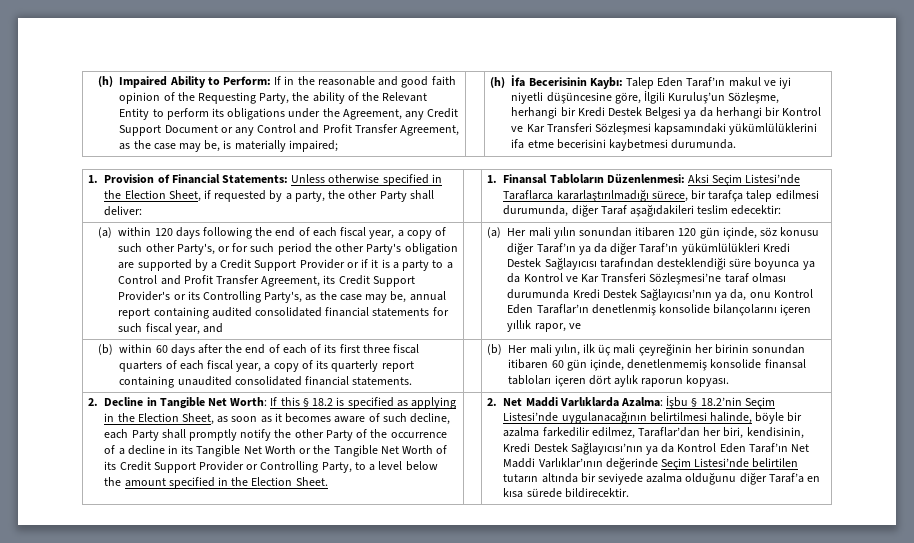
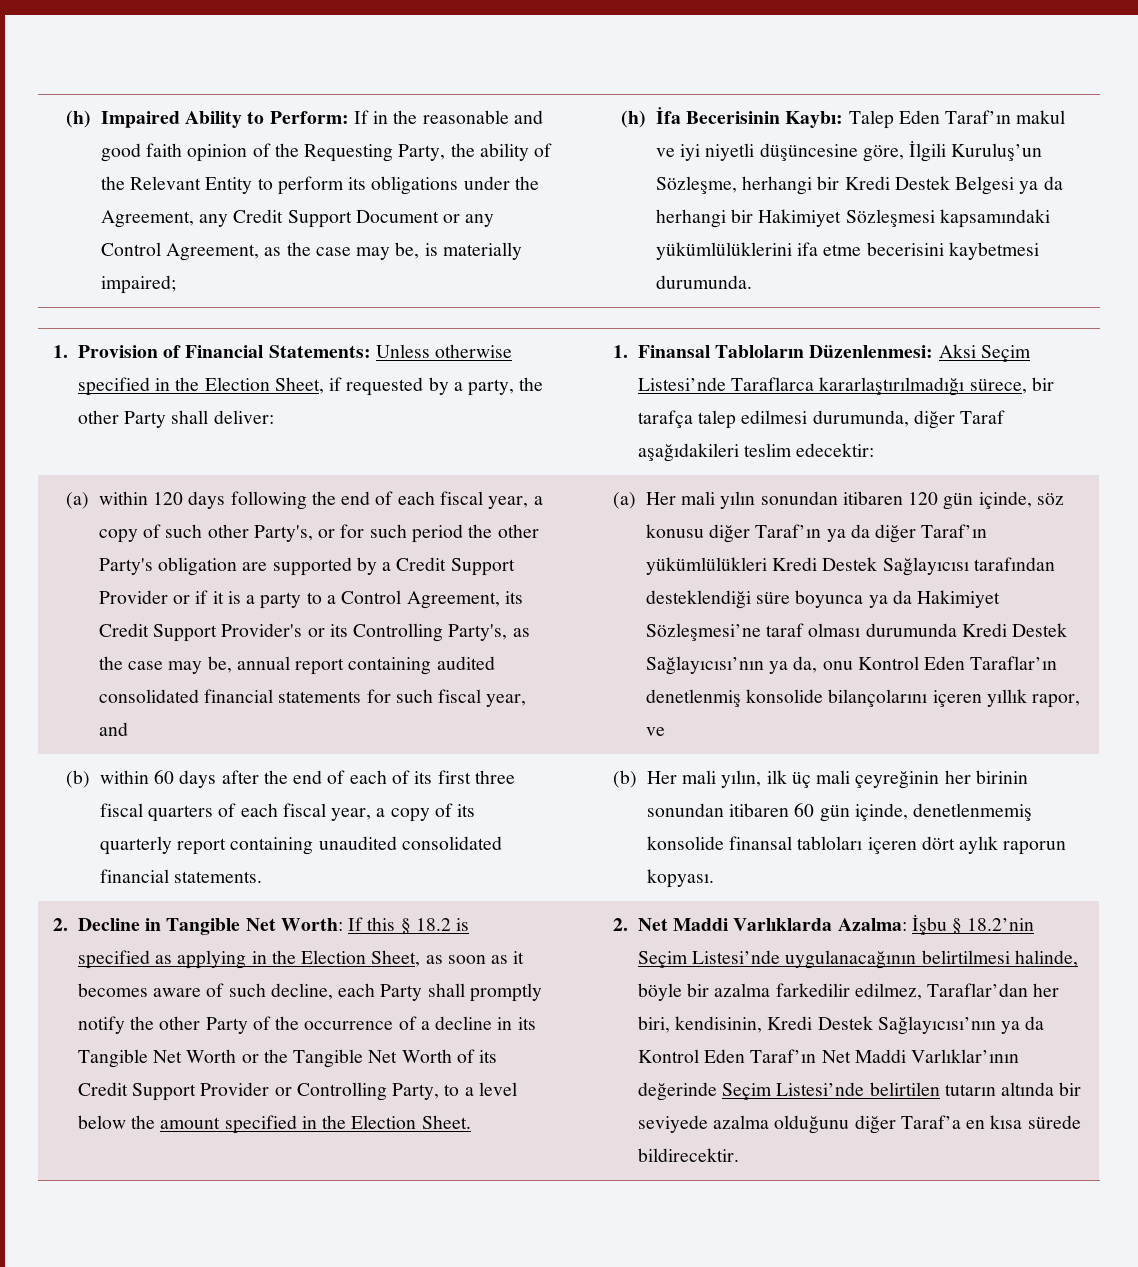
- (h) Impaired Ability to Perform: If in the reasonable and good faith opinion of the Requesting Party, the ability of the Relevant Entity to perform its obligations under the Agreement, any Credit Support Document or any Control and Profit Transfer Agreement, as the case may be, is materially impaired;
+ (h) Impaired Ability to Perform: If in the reasonable and good faith opinion of the Requesting Party, the ability of the Relevant Entity to perform its obligations under the Agreement, any Credit Support Document or any Control Agreement, as the case may be, is materially impaired;
- (h) İfa Becerisinin Kaybı: Talep Eden Taraf’ın makul ve iyi niyetli düşüncesine göre, İlgili Kuruluş’un Sözleşme, herhangi bir Kredi Destek Belgesi ya da herhangi bir Kontrol ve Kar Transferi Sözleşmesi kapsamındaki yükümlülüklerini ifa etme becerisini kaybetmesi durumunda.
+ (h) İfa Becerisinin Kaybı: Talep Eden Taraf’ın makul ve iyi niyetli düşüncesine göre, İlgili Kuruluş’un Sözleşme, herhangi bir Kredi Destek Belgesi ya da herhangi bir Hakimiyet Sözleşmesi kapsamındaki yükümlülüklerini ifa etme becerisini kaybetmesi durumunda.
- (a) within 120 days following the end of each fiscal year, a copy of such other Party's, or for such period the other Party's obligation are supported by a Credit Support Provider or if it is a party to a Control and Profit Transfer Agreement, its Credit Support Provider's or its Controlling Party's, as the case may be, annual report containing audited consolidated financial statements for such fiscal year, and
+ (a) within 120 days following the end of each fiscal year, a copy of such other Party's, or for such period the other Party's obligation are supported by a Credit Support Provider or if it is a party to a Control Agreement, its Credit Support Provider's or its Controlling Party's, as the case may be, annual report containing audited consolidated financial statements for such fiscal year, and
- (a) Her mali yılın sonundan itibaren 120 gün içinde, söz konusu diğer Taraf’ın ya da diğer Taraf’ın yükümlülükleri Kredi Destek Sağlayıcısı tarafından desteklendiği süre boyunca ya da Kontrol ve Kar Transferi Sözleşmesi’ne taraf olması durumunda Kredi Destek Sağlayıcısı’nın ya da, onu Kontrol Eden Taraflar’ın denetlenmiş konsolide bilançolarını içeren yıllık rapor, ve
+ (a) Her mali yılın sonundan itibaren 120 gün içinde, söz konusu diğer Taraf’ın ya da diğer Taraf’ın yükümlülükleri Kredi Destek Sağlayıcısı tarafından desteklendiği süre boyunca ya da Hakimiyet Sözleşmesi’ne taraf olması durumunda Kredi Destek Sağlayıcısı’nın ya da, onu Kontrol Eden Taraflar’ın denetlenmiş konsolide bilançolarını içeren yıllık rapor, ve

